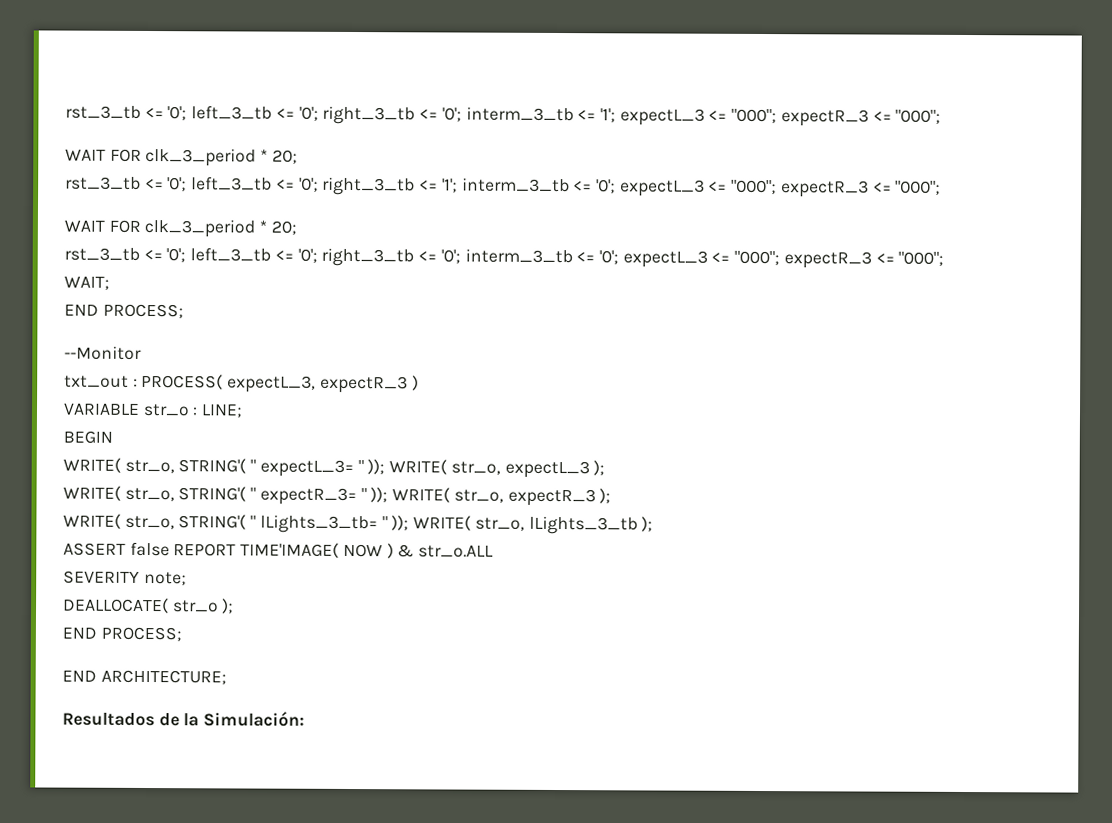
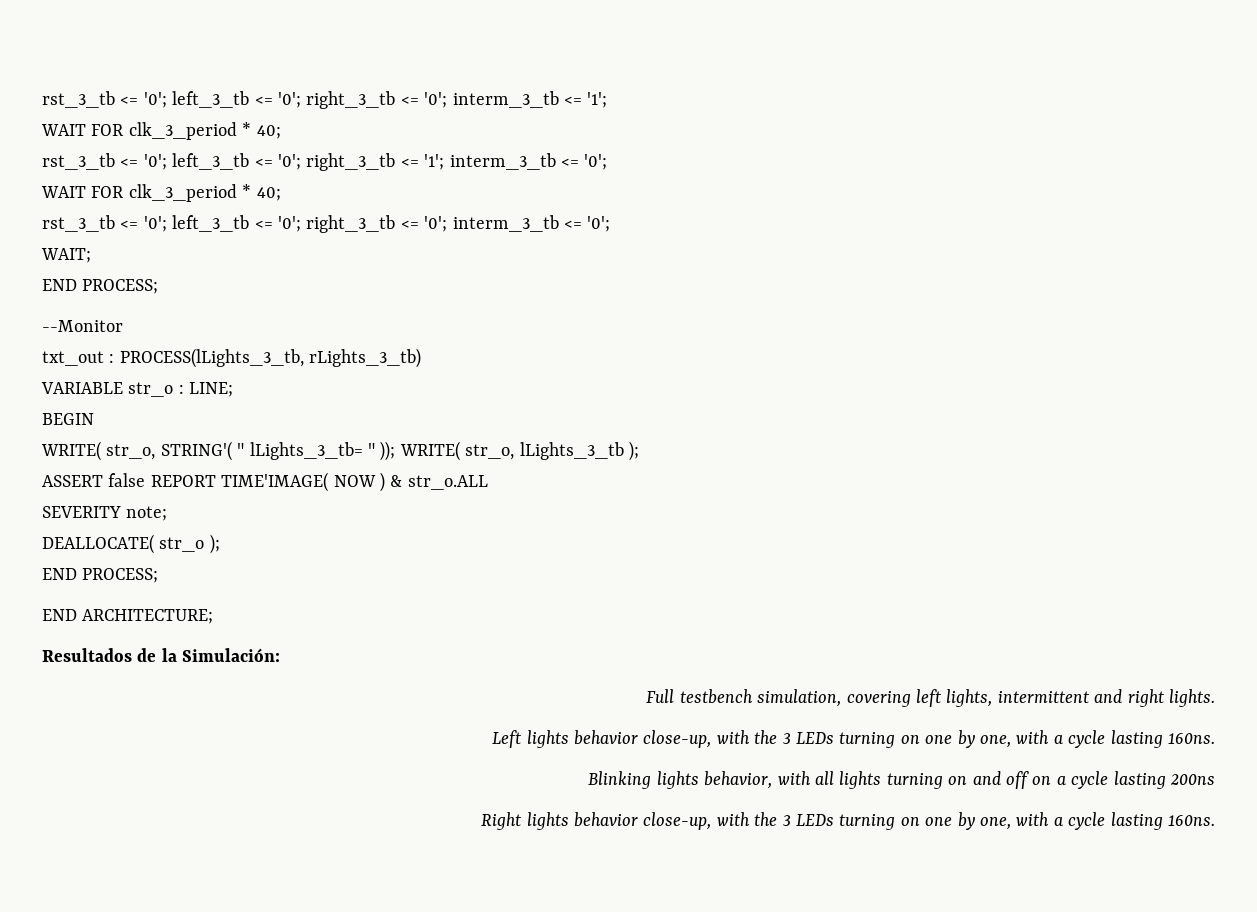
- rst_3_tb <= '0'; left_3_tb <= '0'; right_3_tb <= '0'; interm_3_tb <= '1'; expectL_3 <= "000"; expectR_3 <= "000";
- WAIT FOR clk_3_period * 20;
+ rst_3_tb <= '0'; left_3_tb <= '0'; right_3_tb <= '0'; interm_3_tb <= '1';
+ WAIT FOR clk_3_period * 40;
- rst_3_tb <= '0'; left_3_tb <= '0'; right_3_tb <= '1'; interm_3_tb <= '0'; expectL_3 <= "000"; expectR_3 <= "000";
- WAIT FOR clk_3_period * 20;
+ rst_3_tb <= '0'; left_3_tb <= '0'; right_3_tb <= '1'; interm_3_tb <= '0';
+ WAIT FOR clk_3_period * 40;
- rst_3_tb <= '0'; left_3_tb <= '0'; right_3_tb <= '0'; interm_3_tb <= '0'; expectL_3 <= "000"; expectR_3 <= "000";
+ rst_3_tb <= '0'; left_3_tb <= '0'; right_3_tb <= '0'; interm_3_tb <= '0';
- txt_out : PROCESS( expectL_3, expectR_3 )
+ txt_out : PROCESS(lLights_3_tb, rLights_3_tb)
- WRITE( str_o, STRING'( " expectL_3= " )); WRITE( str_o, expectL_3 );
- WRITE( str_o, STRING'( " expectR_3= " )); WRITE( str_o, expectR_3 );
+ Full testbench simulation, covering left lights, intermittent and right lights.
+ Left lights behavior close-up, with the 3 LEDs turning on one by one, with a cycle lasting 160ns.
+ Blinking lights behavior, with all lights turning on and off on a cycle lasting 200ns
+ Right lights behavior close-up, with the 3 LEDs turning on one by one, with a cycle lasting 160ns.

